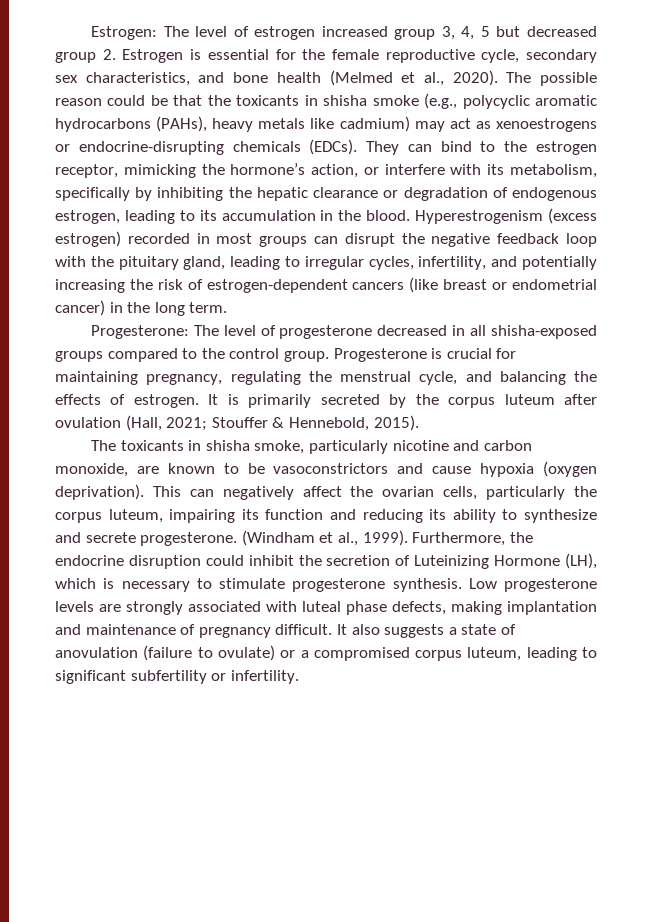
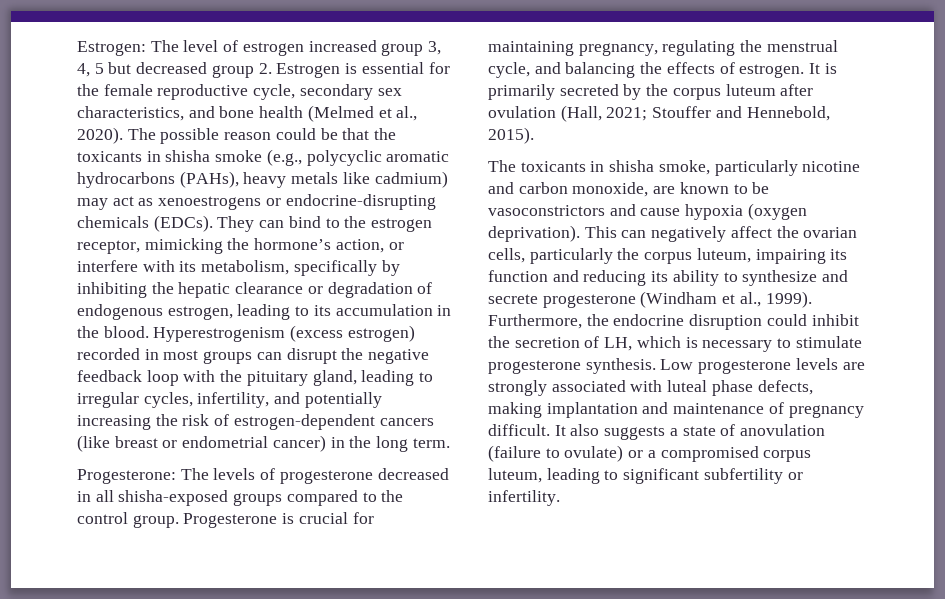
- Progesterone: The level of progesterone decreased in all shisha-exposed groups compared to the control group.
+ Progesterone: The levels of progesterone decreased in all shisha-exposed groups compared to the control group.
- It is primarily secreted by the corpus luteum after ovulation (Hall, 2021; Stouffer & Hennebold, 2015).
+ It is primarily secreted by the corpus luteum after ovulation (Hall, 2021; Stouffer and Hennebold, 2015).
- This can negatively affect the ovarian cells, particularly the corpus luteum, impairing its function and reducing its ability to synthesize and secrete progesterone. (Windham et al., 1999).
+ This can negatively affect the ovarian cells, particularly the corpus luteum, impairing its function and reducing its ability to synthesize and secrete progesterone (Windham et al., 1999).
- Furthermore, the endocrine disruption could inhibit the secretion of Luteinizing Hormone (LH), which is necessary to stimulate progesterone synthesis.
+ Furthermore, the endocrine disruption could inhibit the secretion of LH, which is necessary to stimulate progesterone synthesis.

